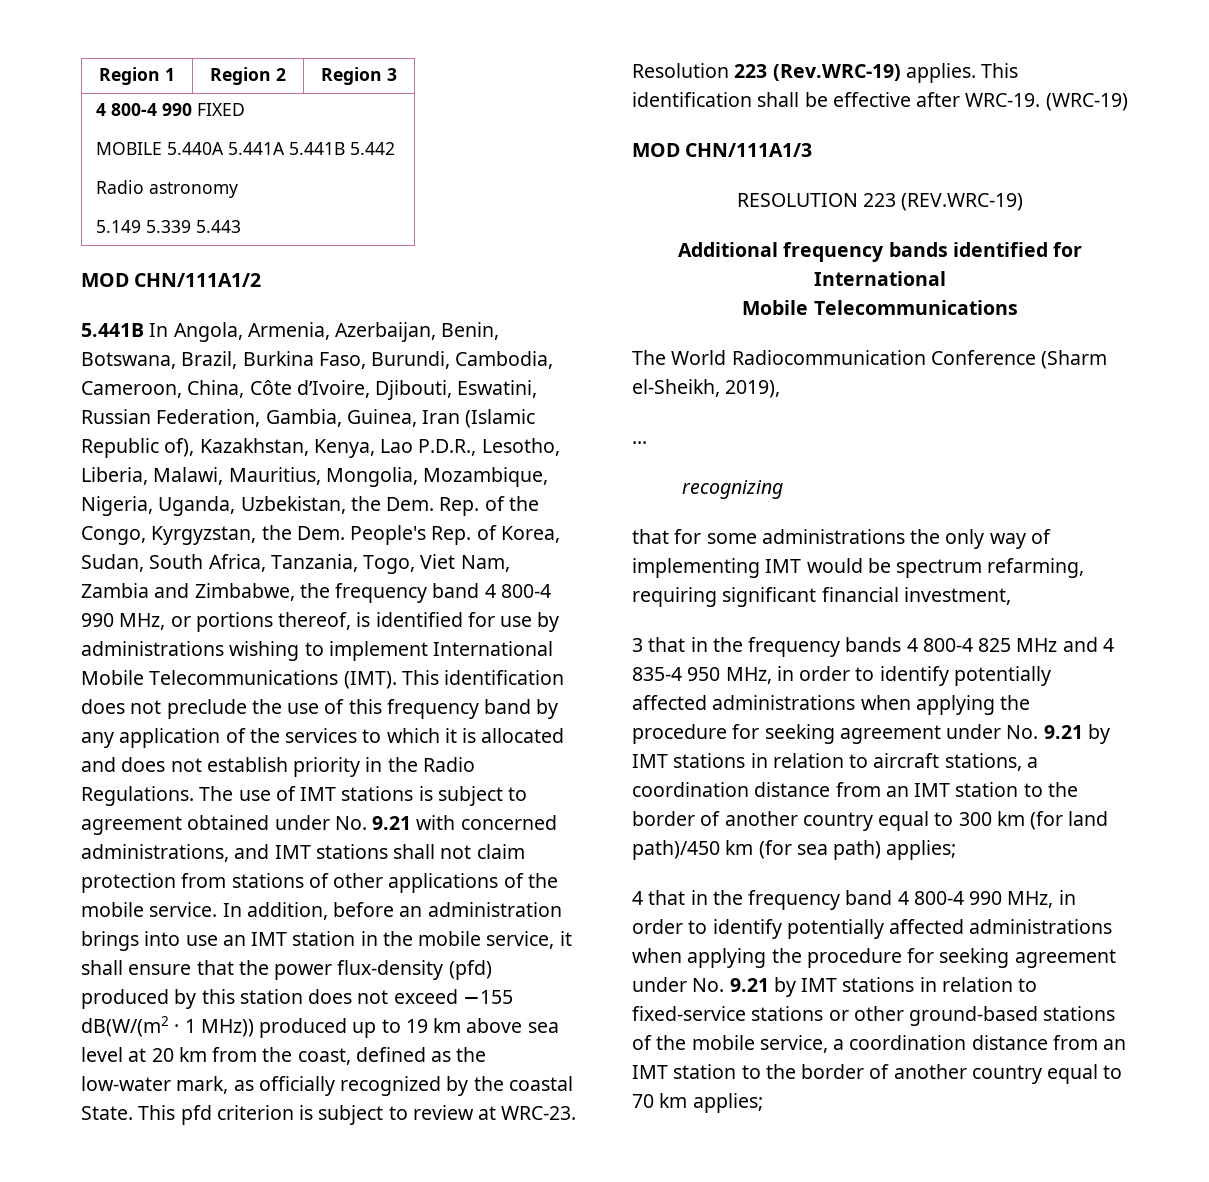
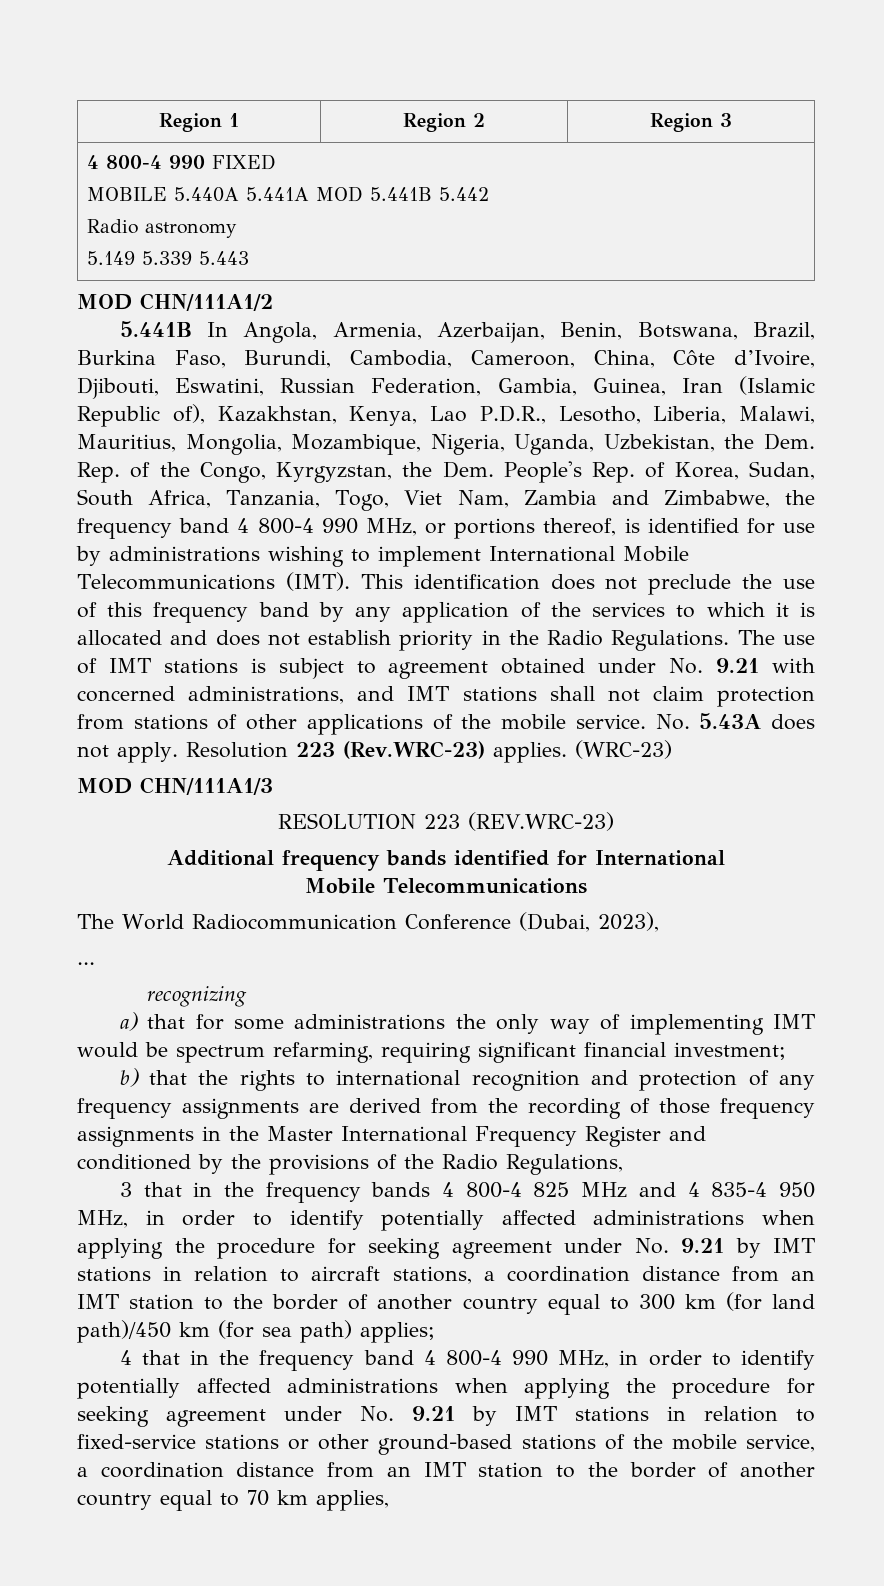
  4 800-4 990 FIXED
- MOBILE 5.440A 5.441A 5.441B 5.442
+ MOBILE 5.440A 5.441A MOD 5.441B 5.442
- In addition, before an administration brings into use an IMT station in the mobile service, it shall ensure that the power flux-density (pfd) produced by this station does not exceed −155 dB(W/(m2 · 1 MHz)) produced up to 19 km above sea level at 20 km from the coast, defined as the low-water mark, as officially recognized by the coastal State. This pfd criterion is subject to review at WRC-23. Resolution 223 (Rev.WRC-19) applies. This identification shall be effective after WRC-19. (WRC-19)
+ No. 5.43A does not apply. Resolution 223 (Rev.WRC-23) applies. (WRC-23)
- RESOLUTION 223 (REV.WRC-19)
+ RESOLUTION 223 (REV.WRC-23)
- The World Radiocommunication Conference (Sharm el-Sheikh, 2019),
+ The World Radiocommunication Conference (Dubai, 2023),
- that for some administrations the only way of implementing IMT would be spectrum refarming, requiring significant financial investment,
+ a) that for some administrations the only way of implementing IMT would be spectrum refarming, requiring significant financial investment;
+ b) that the rights to international recognition and protection of any frequency assignments are derived from the recording of those frequency assignments in the Master International Frequency Register and conditioned by the provisions of the Radio Regulations,
- 4 that in the frequency band 4 800-4 990 MHz, in order to identify potentially affected administrations when applying the procedure for seeking agreement under No. 9.21 by IMT stations in relation to fixed-service stations or other ground-based stations of the mobile service, a coordination distance from an IMT station to the border of another country equal to 70 km applies;
+ 4 that in the frequency band 4 800-4 990 MHz, in order to identify potentially affected administrations when applying the procedure for seeking agreement under No. 9.21 by IMT stations in relation to fixed-service stations or other ground-based stations of the mobile service, a coordination distance from an IMT station to the border of another country equal to 70 km applies,

